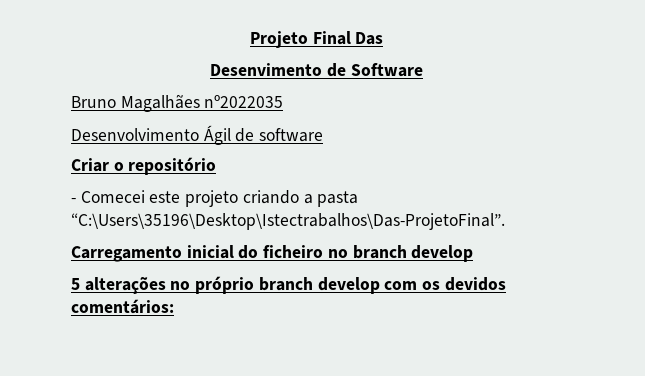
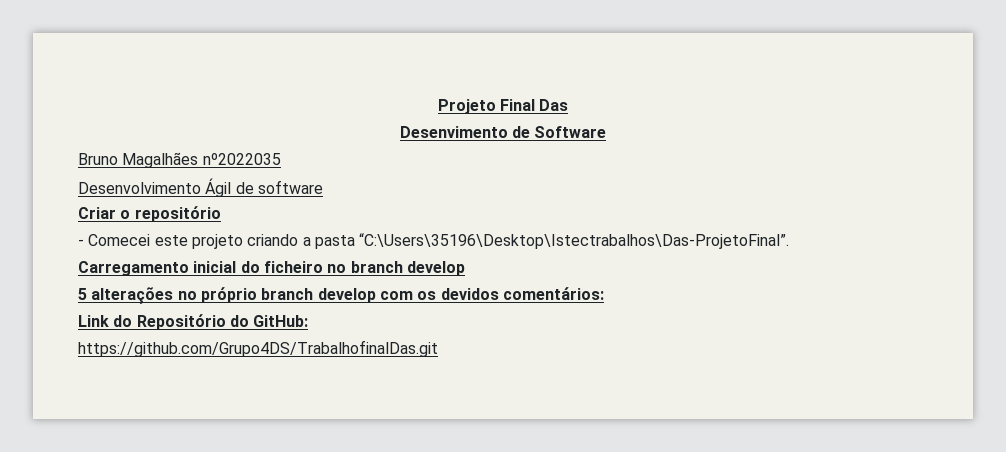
+ Link do Repositório do GitHub:
+ https://github.com/Grupo4DS/TrabalhofinalDas.git

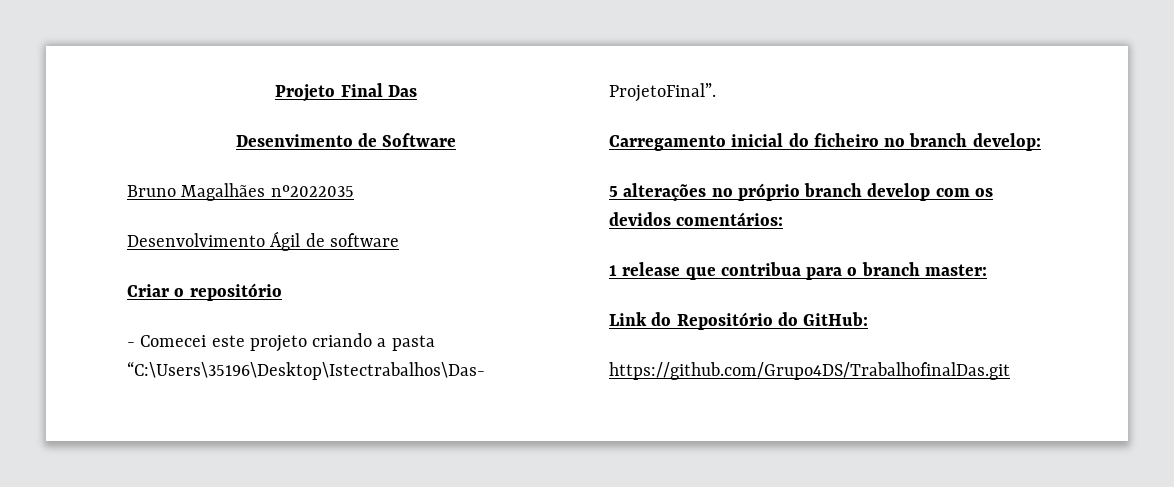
- Carregamento inicial do ficheiro no branch develop
+ Carregamento inicial do ficheiro no branch develop:
+ 1 release que contribua para o branch master:

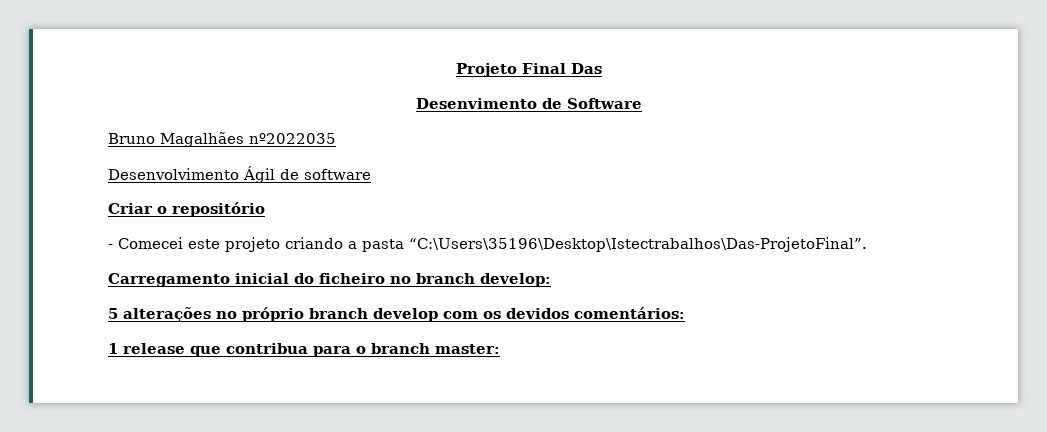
- Link do Repositório do GitHub:
- https://github.com/Grupo4DS/TrabalhofinalDas.git

